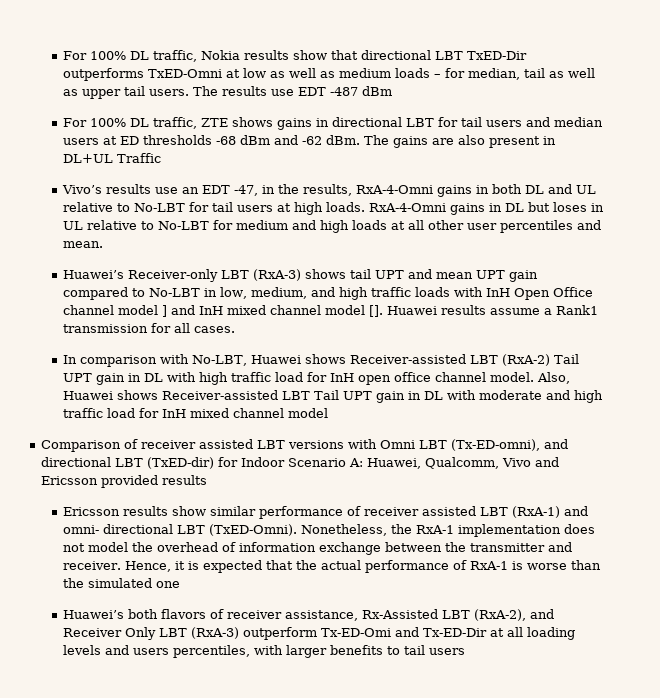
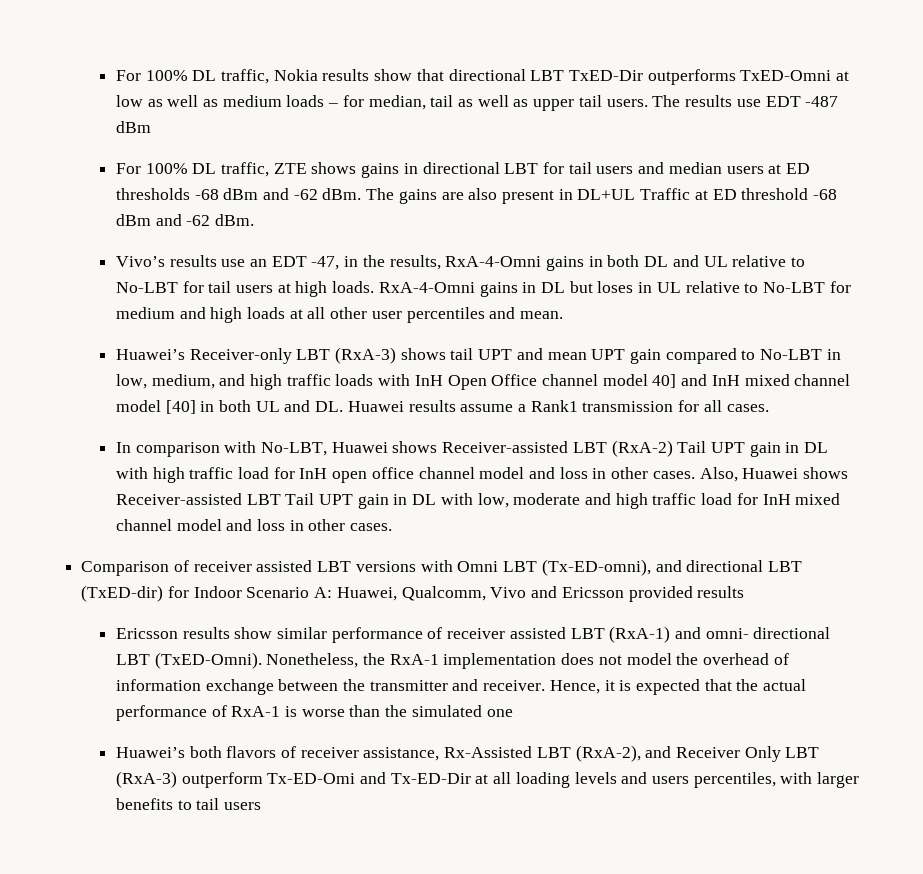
- The gains are also present in DL+UL Traffic
+ The gains are also present in DL+UL Traffic at ED threshold -68 dBm and -62 dBm.
- Huawei’s Receiver-only LBT (RxA-3) shows tail UPT and mean UPT gain compared to No-LBT in low, medium, and high traffic loads with InH Open Office channel model ] and InH mixed channel model []. Huawei results assume a Rank1 transmission for all cases.
+ Huawei’s Receiver-only LBT (RxA-3) shows tail UPT and mean UPT gain compared to No-LBT in low, medium, and high traffic loads with InH Open Office channel model 40] and InH mixed channel model [40] in both UL and DL. Huawei results assume a Rank1 transmission for all cases.
- In comparison with No-LBT, Huawei shows Receiver-assisted LBT (RxA-2) Tail UPT gain in DL with high traffic load for InH open office channel model.
+ In comparison with No-LBT, Huawei shows Receiver-assisted LBT (RxA-2) Tail UPT gain in DL with high traffic load for InH open office channel model and loss in other cases.
- Also, Huawei shows Receiver-assisted LBT Tail UPT gain in DL with moderate and high traffic load for InH mixed channel model
+ Also, Huawei shows Receiver-assisted LBT Tail UPT gain in DL with low, moderate and high traffic load for InH mixed channel model and loss in other cases.

